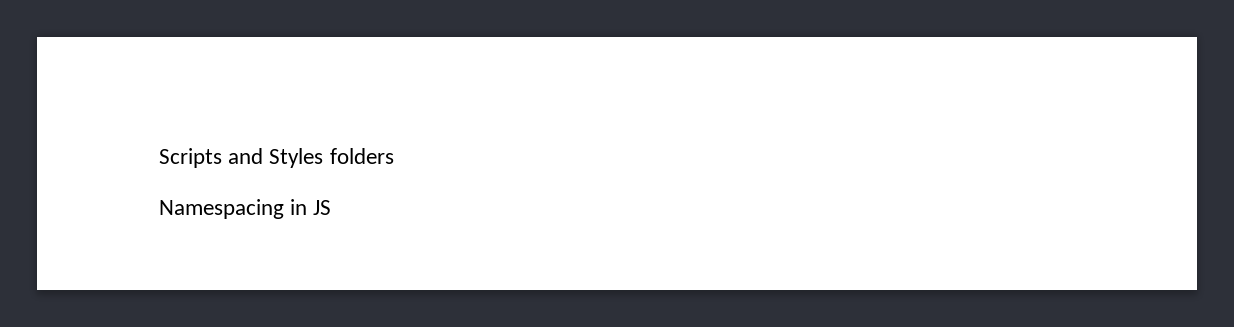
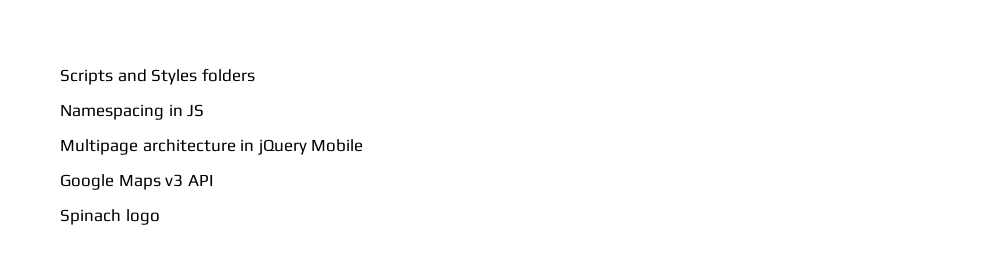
+ Multipage architecture in jQuery Mobile
+ Google Maps v3 API
+ Spinach logo

